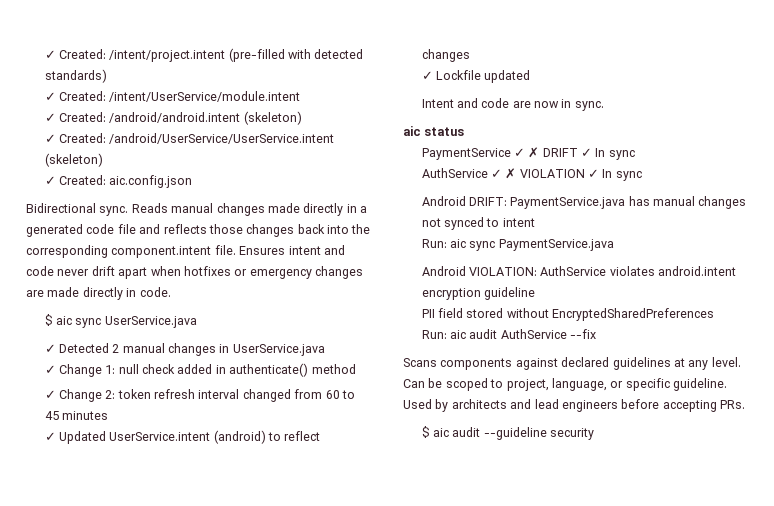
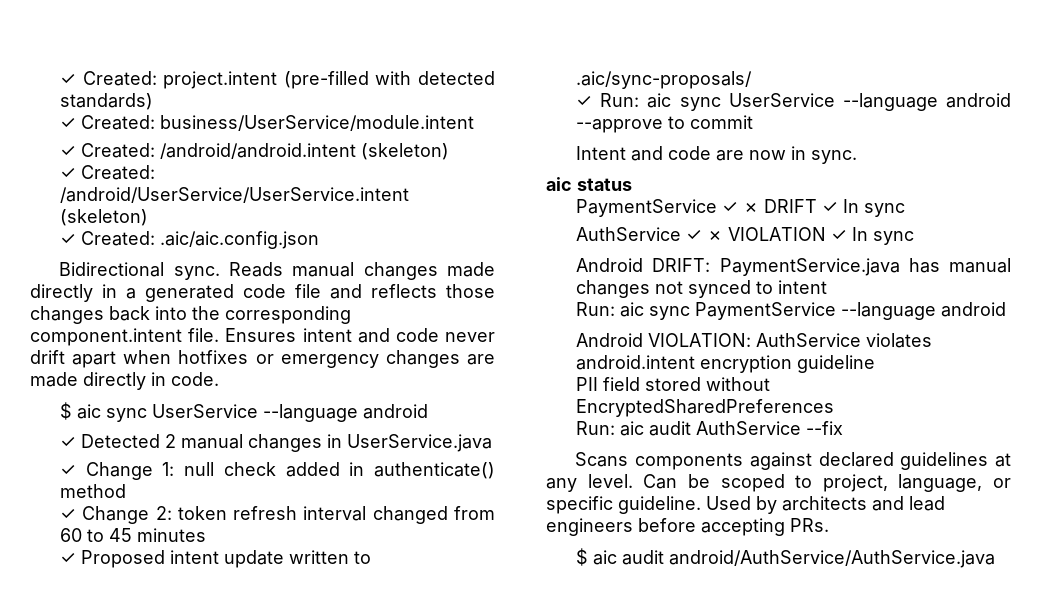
- ✓ Created: /intent/project.intent (pre-filled with detected standards)
+ ✓ Created: project.intent (pre-filled with detected standards)
- ✓ Created: /intent/UserService/module.intent
+ ✓ Created: business/UserService/module.intent
- ✓ Created: aic.config.json
+ ✓ Created: .aic/aic.config.json
- $ aic sync UserService.java
+ $ aic sync UserService --language android
- ✓ Updated UserService.intent (android) to reflect changes
- ✓ Lockfile updated
+ ✓ Proposed intent update written to .aic/sync-proposals/
+ ✓ Run: aic sync UserService --language android --approve to commit
- Run: aic sync PaymentService.java
+ Run: aic sync PaymentService --language android
- $ aic audit --guideline security
+ $ aic audit android/AuthService/AuthService.java

